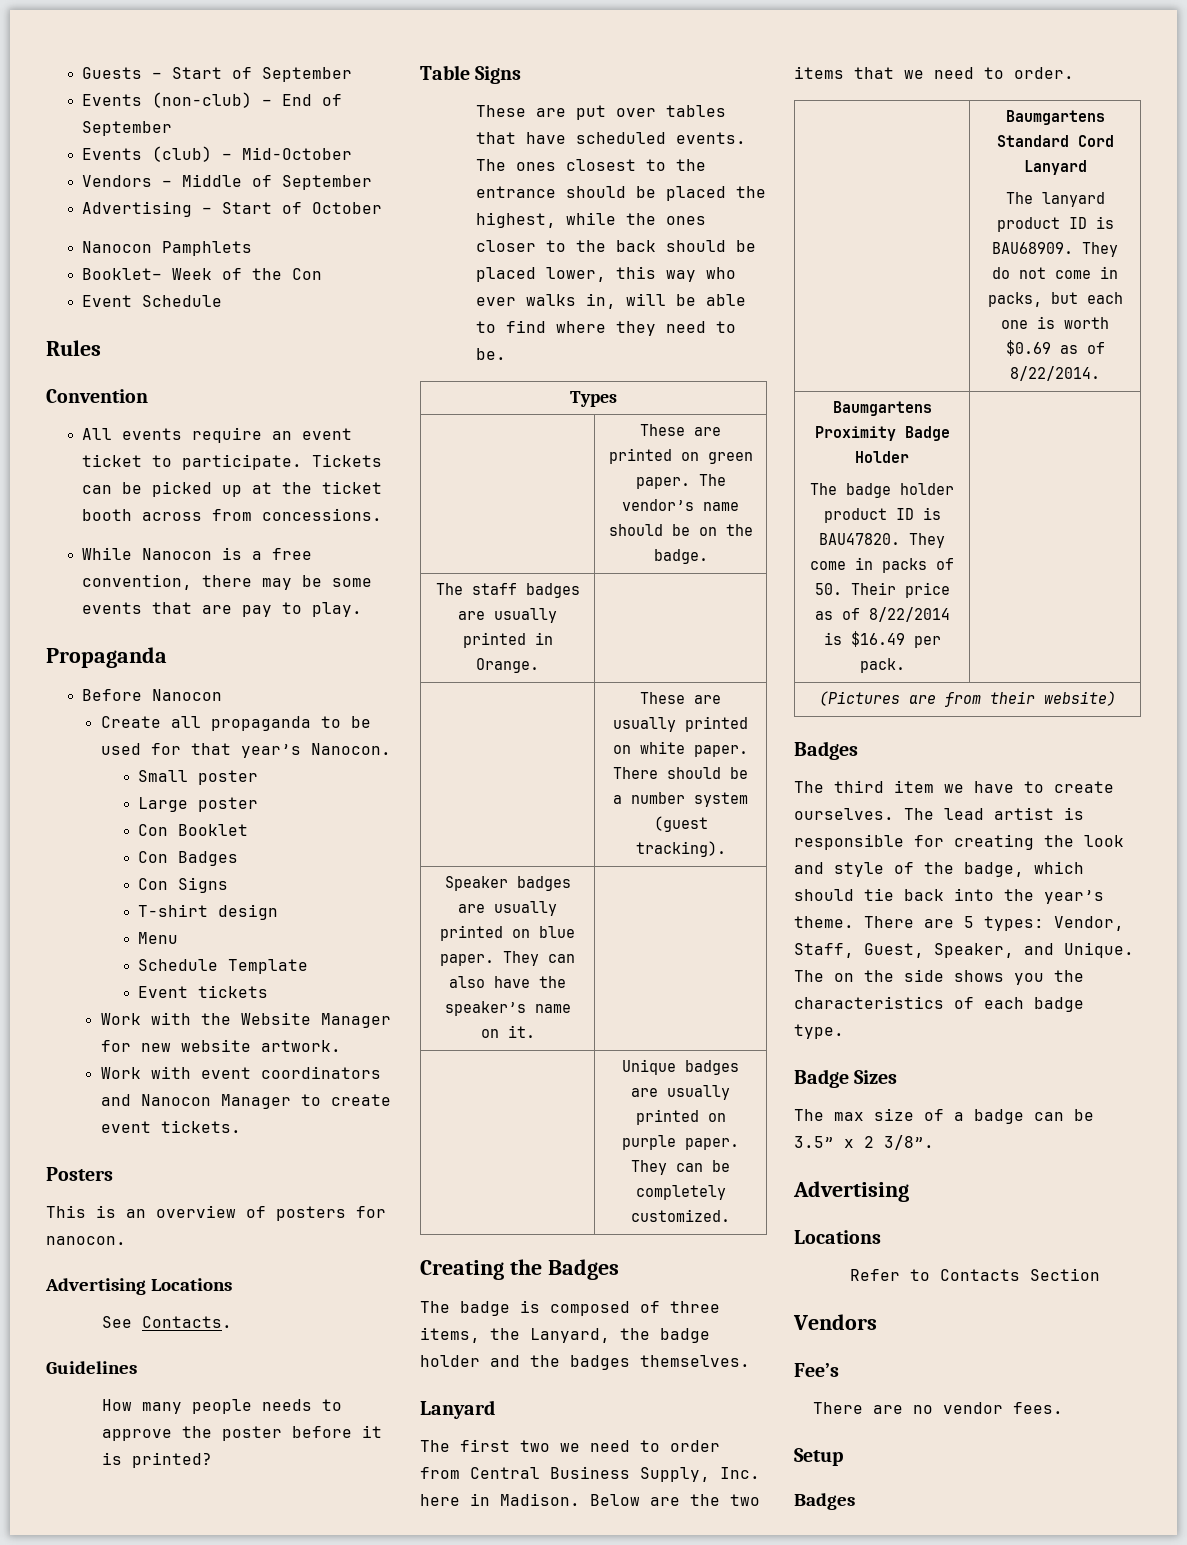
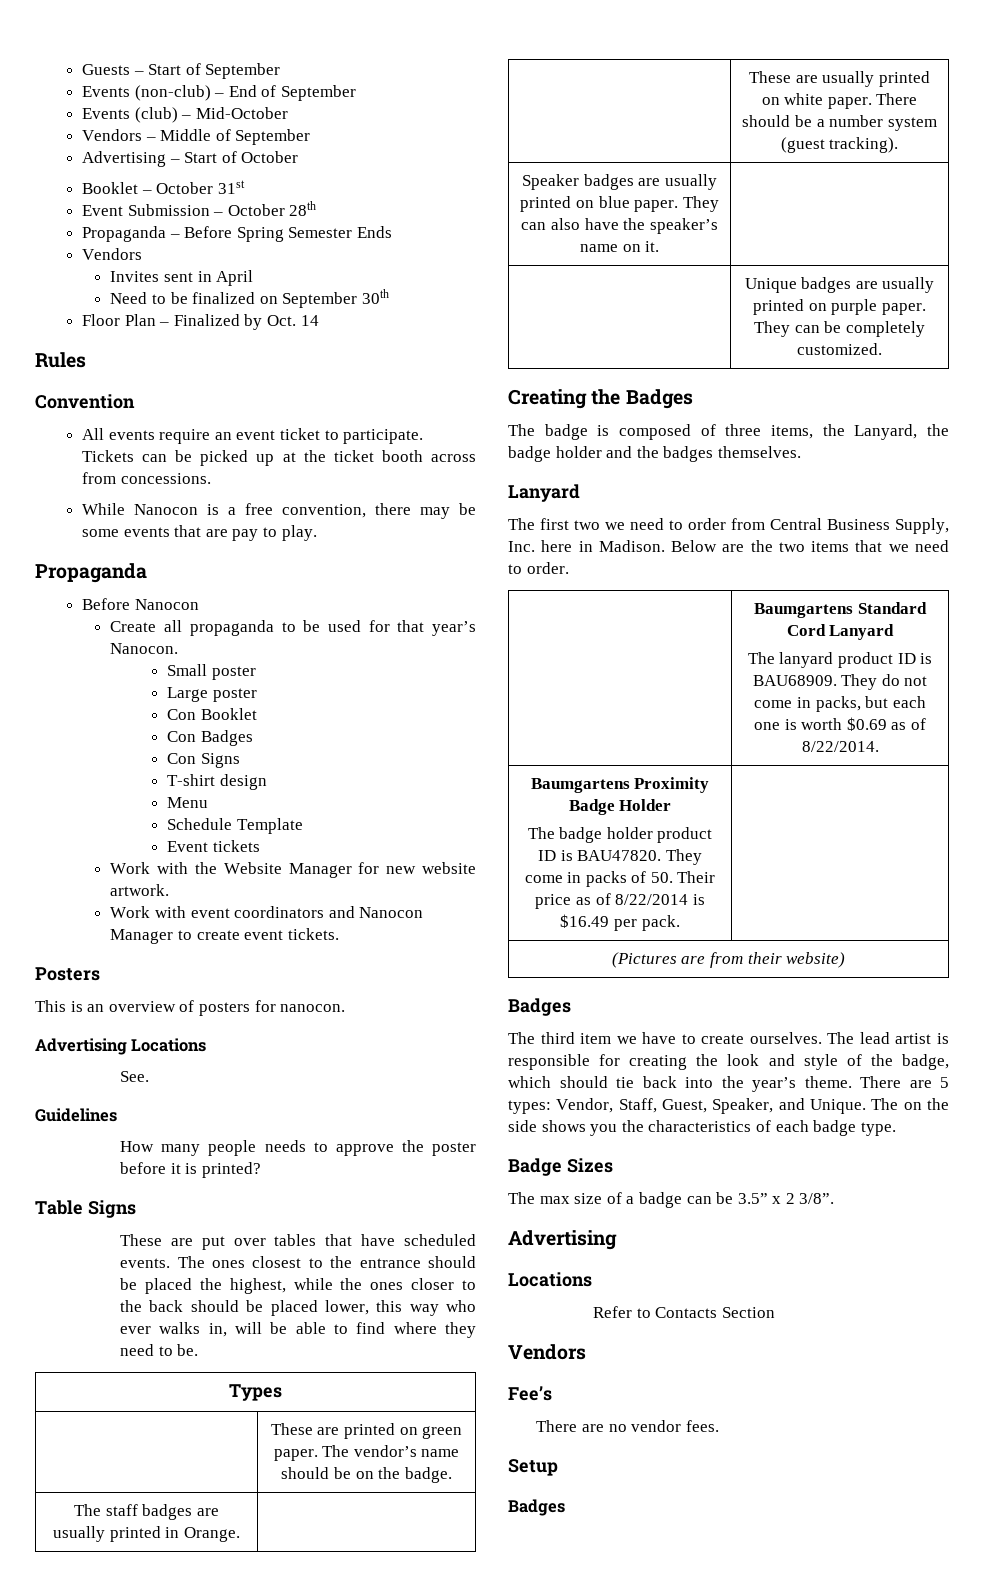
- Nanocon Pamphlets
- Booklet– Week of the Con
- Event Schedule
+ Booklet – October 31st
+ Event Submission – October 28th
+ Propaganda – Before Spring Semester Ends
+ Vendors
+ Invites sent in April
+ Need to be finalized on September 30th
+ Floor Plan – Finalized by Oct. 14
- See Contacts.
+ See.

